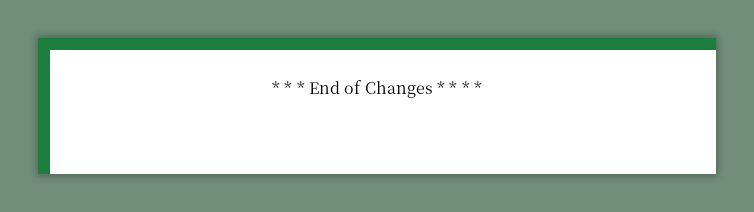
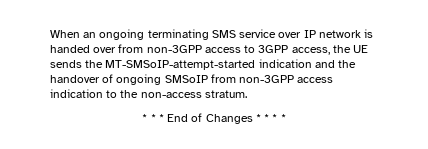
+ When an ongoing terminating SMS service over IP network is handed over from non-3GPP access to 3GPP access, the UE sends the MT-SMSoIP-attempt-started indication and the handover of ongoing SMSoIP from non-3GPP access indication to the non-access stratum.

